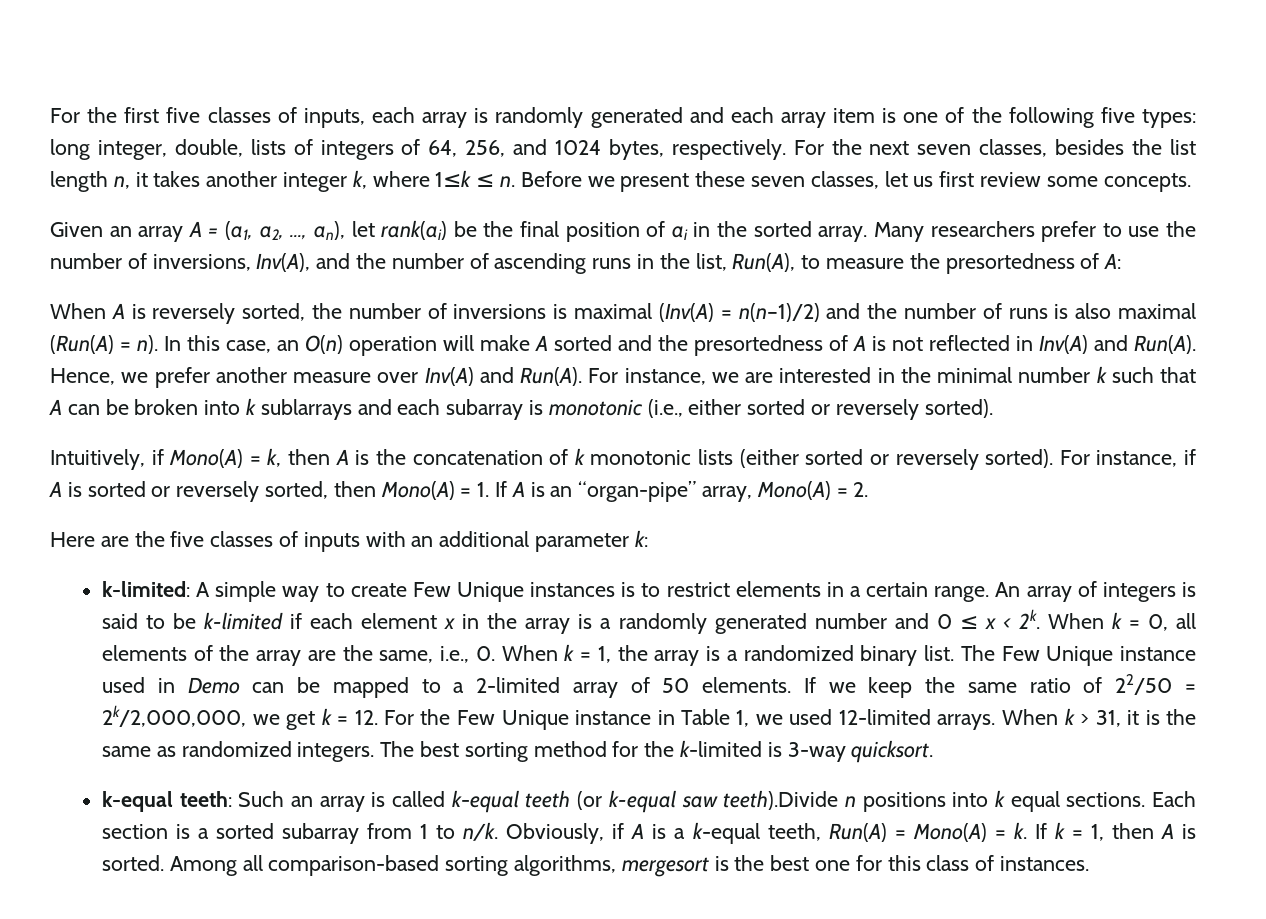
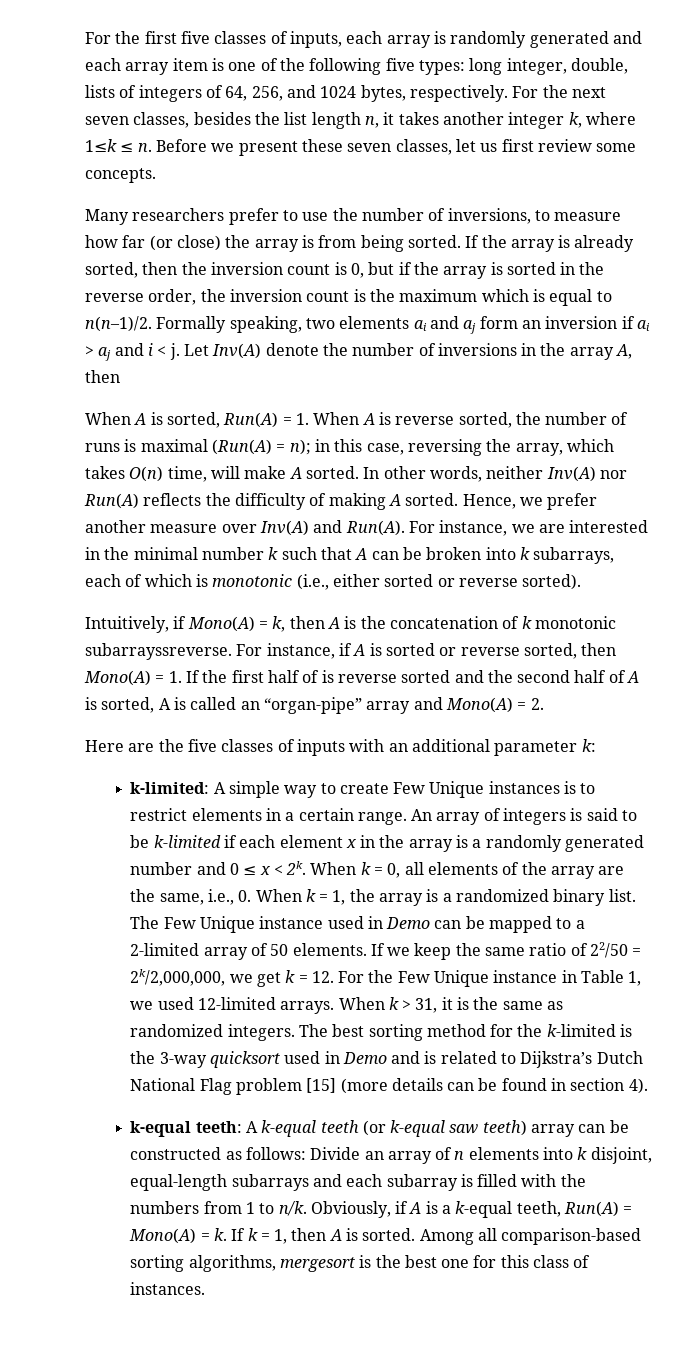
- Given an array A = (a1, a2, ..., an), let rank(ai) be the final position of ai in the sorted array. Many researchers prefer to use the number of inversions, Inv(A), and the number of ascending runs in the list, Run(A), to measure the presortedness of A:
- When A is reversely sorted, the number of inversions is maximal (Inv(A) = n(n–1)/2) and the number of runs is also maximal (Run(A) = n). In this case, an O(n) operation will make A sorted and the presortedness of A is not reflected in Inv(A) and Run(A).
+ Many researchers prefer to use the number of inversions, to measure how far (or close) the array is from being sorted. If the array is already sorted, then the inversion count is 0, but if the array is sorted in the reverse order, the inversion count is the maximum which is equal to n(n–1)/2. Formally speaking, two elements ai and aj form an inversion if ai > aj and i < j. Let Inv(A) denote the number of inversions in the array A, then
+ When A is sorted, Run(A) = 1. When A is reverse sorted, the number of runs is maximal (Run(A) = n); in this case, reversing the array, which takes O(n) time, will make A sorted. In other words, neither Inv(A) nor Run(A) reflects the difficulty of making A sorted.
- For instance, we are interested in the minimal number k such that A can be broken into k sublarrays and each subarray is monotonic (i.e., either sorted or reversely sorted).
+ For instance, we are interested in the minimal number k such that A can be broken into k subarrays, each of which is monotonic (i.e., either sorted or reverse sorted).
- Intuitively, if Mono(A) = k, then A is the concatenation of k monotonic lists (either sorted or reversely sorted).
+ Intuitively, if Mono(A) = k, then A is the concatenation of k monotonic subarrayssreverse.
- For instance, if A is sorted or reversely sorted, then Mono(A) = 1. If A is an “organ-pipe” array, Mono(A) = 2.
+ For instance, if A is sorted or reverse sorted, then Mono(A) = 1. If the first half of is reverse sorted and the second half of A is sorted, A is called an “organ-pipe” array and Mono(A) = 2.
- The best sorting method for the k-limited is 3-way quicksort.
- k-equal teeth: Such an array is called k-equal teeth (or k-equal saw teeth).Divide n positions into k equal sections. Each section is a sorted subarray from 1 to n/k.
+ The best sorting method for the k-limited is the 3-way quicksort used in Demo and is related to Dijkstra’s Dutch National Flag problem [15] (more details can be found in section 4).
+ k-equal teeth: A k-equal teeth (or k-equal saw teeth) array can be constructed as follows: Divide an array of n elements into k disjoint, equal-length subarrays and each subarray is filled with the numbers from 1 to n/k.

